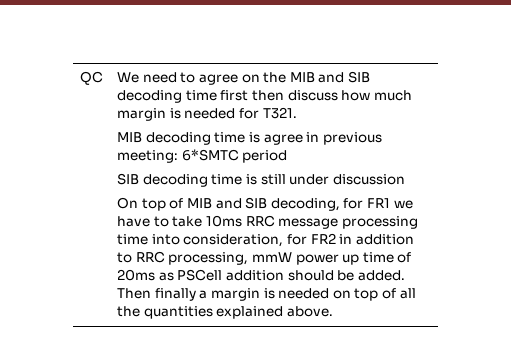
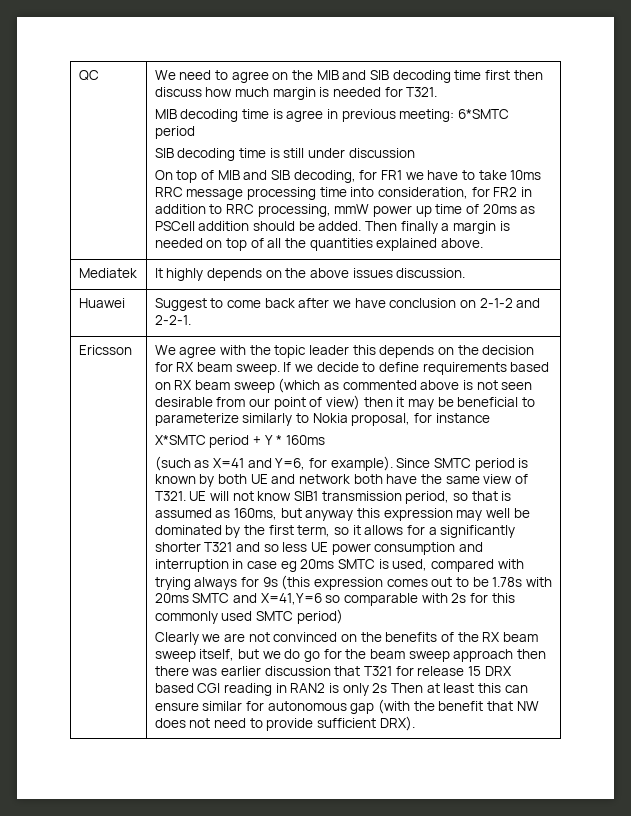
+ Mediatek | It highly depends on the above issues discussion.
+ Huawei | Suggest to come back after we have conclusion on 2-1-2 and 2-2-1.
+ Ericsson | We agree with the topic leader this depends on the decision for RX beam sweep. If we decide to define requirements based on RX beam sweep (which as commented above is not seen desirable from our point of view) then it may be beneficial to parameterize similarly to Nokia proposal, for instance
+ X*SMTC period + Y * 160ms
+ (such as X=41 and Y=6, for example). Since SMTC period is known by both UE and network both have the same view of T321. UE will not know SIB1 transmission period, so that is assumed as 160ms, but anyway this expression may well be dominated by the first term, so it allows for a significantly shorter T321 and so less UE power consumption and interruption in case eg 20ms SMTC is used, compared with trying always for 9s (this expression comes out to be 1.78s with 20ms SMTC and X=41,Y=6 so comparable with 2s for this commonly used SMTC period)
+ Clearly we are not convinced on the benefits of the RX beam sweep itself, but we do go for the beam sweep approach then there was earlier discussion that T321 for release 15 DRX based CGI reading in RAN2 is only 2s Then at least this can ensure similar for autonomous gap (with the benefit that NW does not need to provide sufficient DRX).

